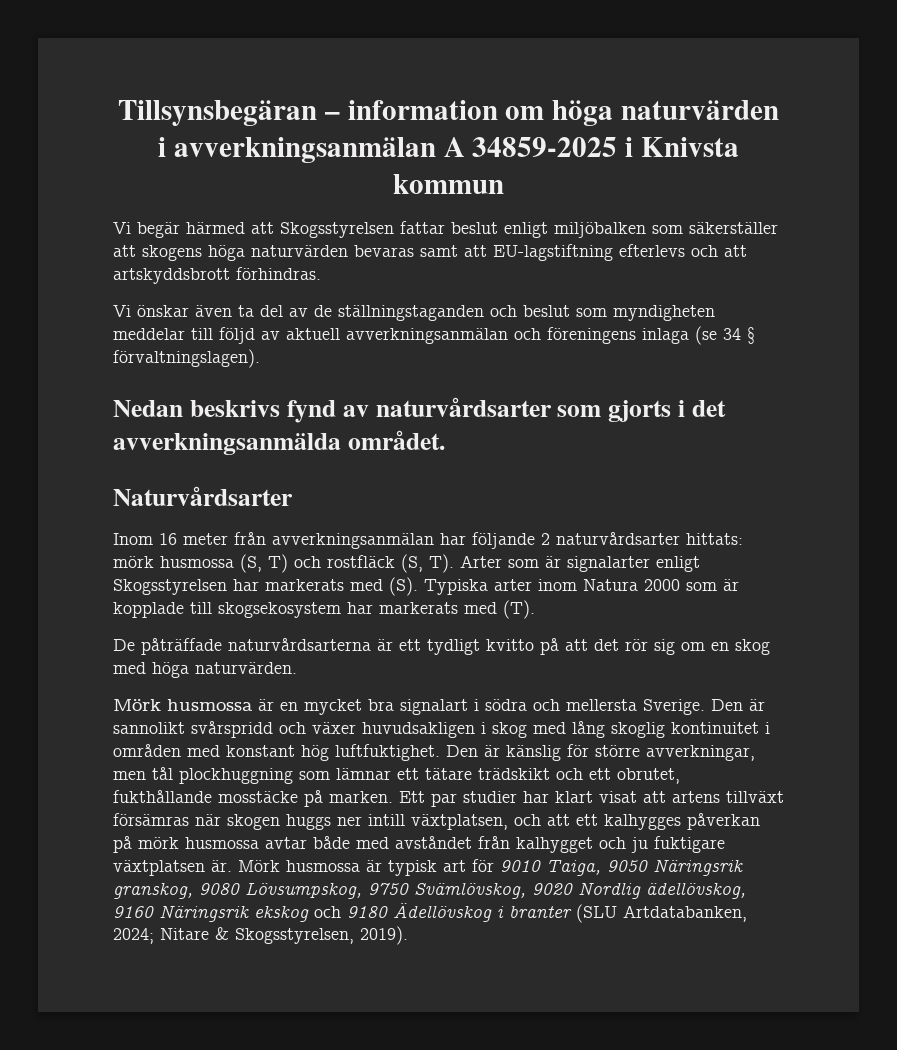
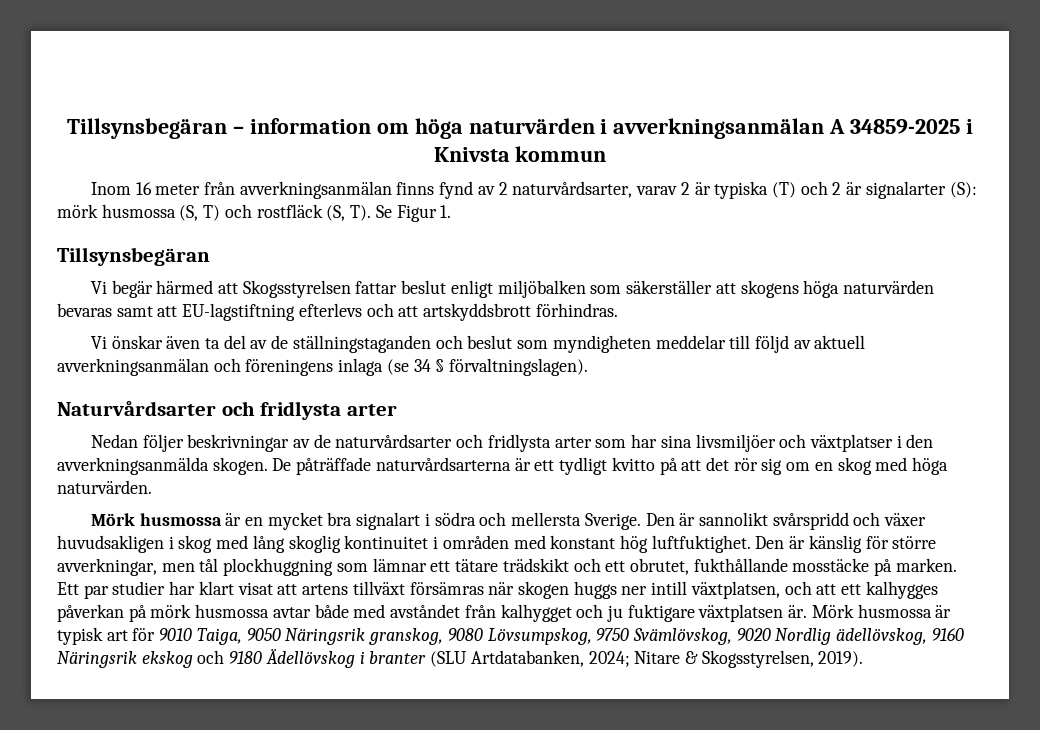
+ Inom 16 meter från avverkningsanmälan finns fynd av 2 naturvårdsarter, varav 2 är typiska (T) och 2 är signalarter (S): mörk husmossa (S, T) och rostfläck (S, T). Se Figur 1.
+ Tillsynsbegäran
- Nedan beskrivs fynd av naturvårdsarter som gjorts i det avverkningsanmälda området.
- Naturvårdsarter
- Inom 16 meter från avverkningsanmälan har följande 2 naturvårdsarter hittats: mörk husmossa (S, T) och rostfläck (S, T). Arter som är signalarter enligt Skogsstyrelsen har markerats med (S). Typiska arter inom Natura 2000 som är kopplade till skogsekosystem har markerats med (T).
- De påträffade naturvårdsarterna är ett tydligt kvitto på att det rör sig om en skog med höga naturvärden.
+ Naturvårdsarter och fridlysta arter
+ Nedan följer beskrivningar av de naturvårdsarter och fridlysta arter som har sina livsmiljöer och växtplatser i den avverkningsanmälda skogen. De påträffade naturvårdsarterna är ett tydligt kvitto på att det rör sig om en skog med höga naturvärden.

